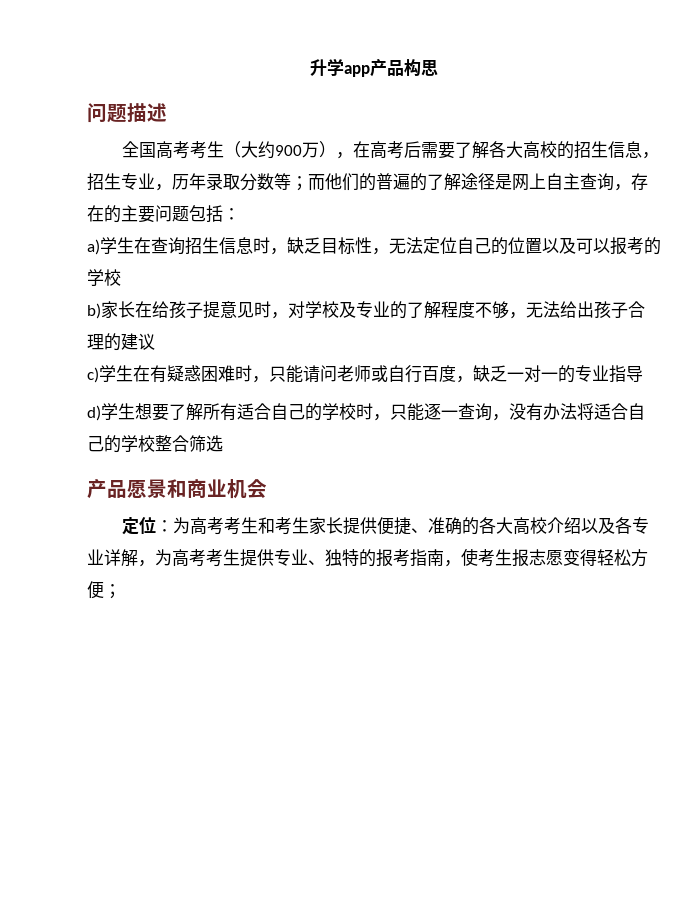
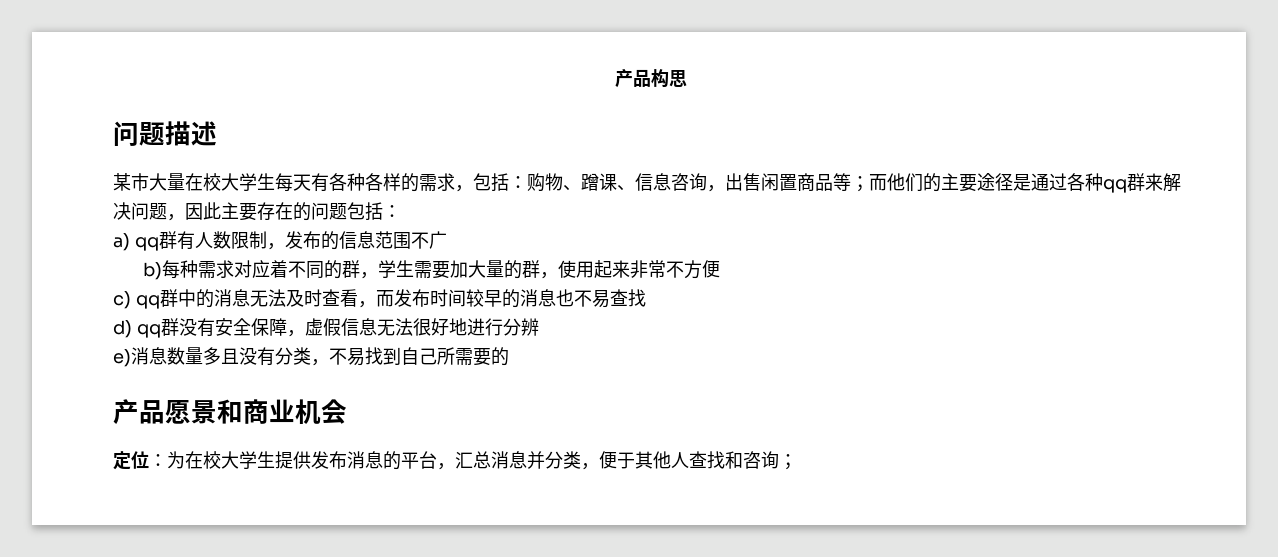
- 升学app产品构思
+ 产品构思
- 全国高考考生（大约900万），在高考后需要了解各大高校的招生信息，招生专业，历年录取分数等；而他们的普遍的了解途径是网上自主查询，存在的主要问题包括：
- a)学生在查询招生信息时，缺乏目标性，无法定位自己的位置以及可以报考的学校
- b)家长在给孩子提意见时，对学校及专业的了解程度不够，无法给出孩子合理的建议
- c)学生在有疑惑困难时，只能请问老师或自行百度，缺乏一对一的专业指导
- d)学生想要了解所有适合自己的学校时，只能逐一查询，没有办法将适合自己的学校整合筛选
+ 某市大量在校大学生每天有各种各样的需求，包括：购物、蹭课、信息咨询，出售闲置商品等；而他们的主要途径是通过各种qq群来解决问题，因此主要存在的问题包括：
+ a) qq群有人数限制，发布的信息范围不广
+ b)每种需求对应着不同的群，学生需要加大量的群，使用起来非常不方便
+ c) qq群中的消息无法及时查看，而发布时间较早的消息也不易查找
+ d) qq群没有安全保障，虚假信息无法很好地进行分辨
+ e)消息数量多且没有分类，不易找到自己所需要的
- 定位：为高考考生和考生家长提供便捷、准确的各大高校介绍以及各专业详解，为高考考生提供专业、独特的报考指南，使考生报志愿变得轻松方便；
+ 定位：为在校大学生提供发布消息的平台，汇总消息并分类，便于其他人查找和咨询；

